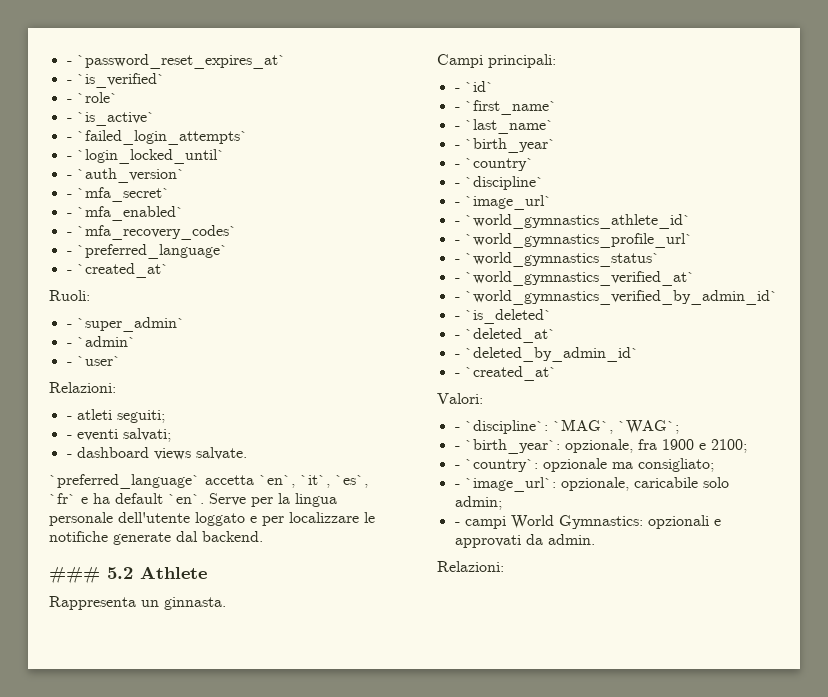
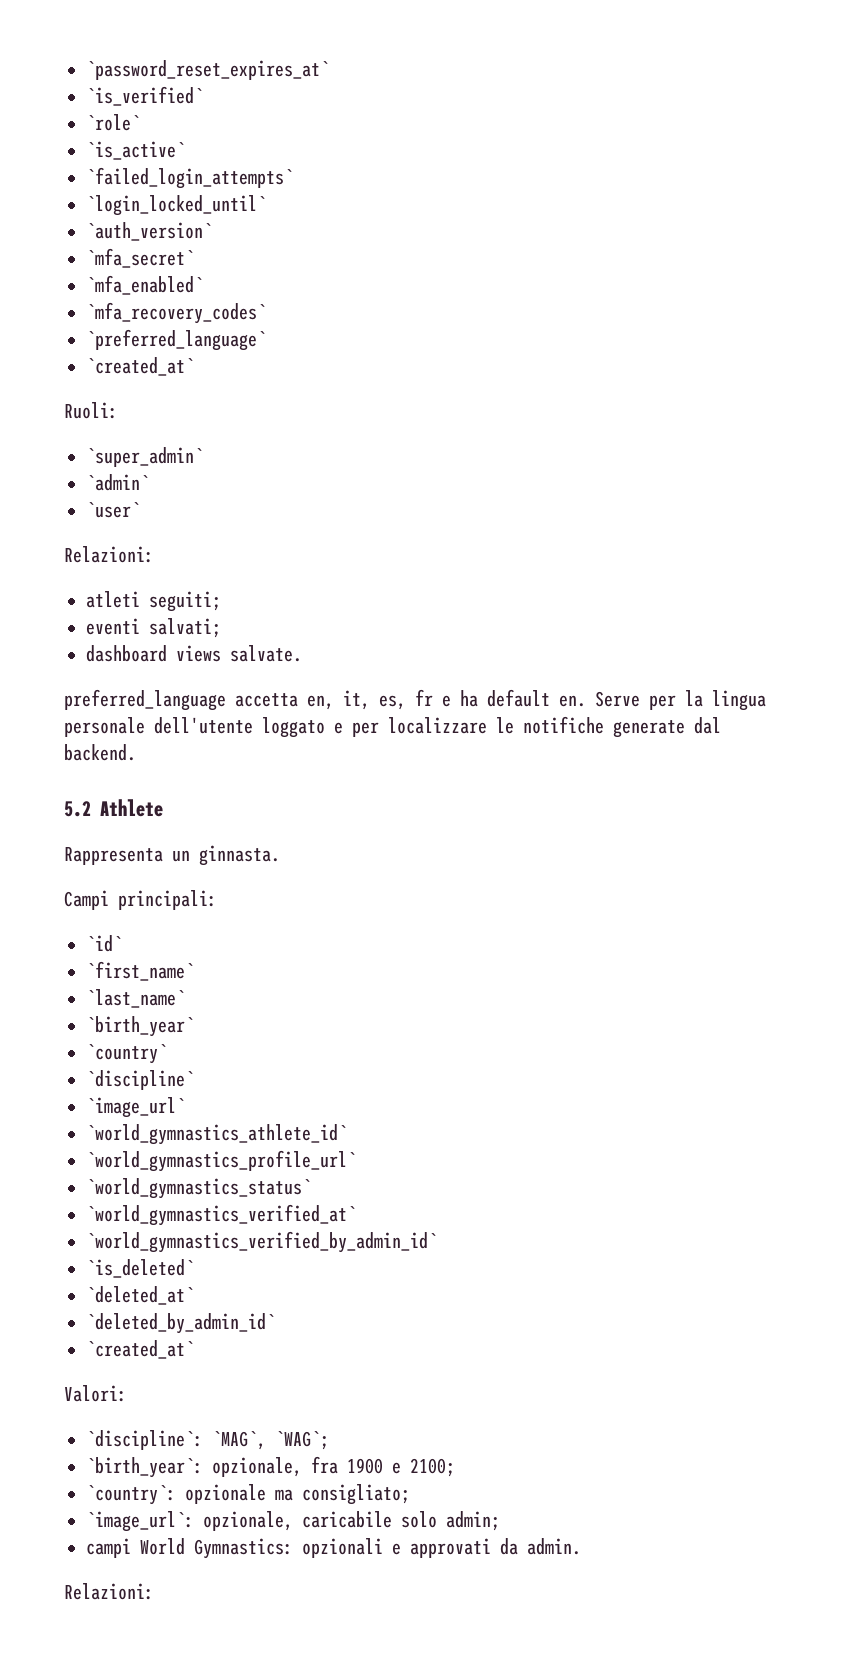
- - `password_reset_expires_at`
+ `password_reset_expires_at`
- - `is_verified`
+ `is_verified`
- - `role`
+ `role`
- - `is_active`
+ `is_active`
- - `failed_login_attempts`
+ `failed_login_attempts`
- - `login_locked_until`
+ `login_locked_until`
- - `auth_version`
+ `auth_version`
- - `mfa_secret`
+ `mfa_secret`
- - `mfa_enabled`
+ `mfa_enabled`
- - `mfa_recovery_codes`
+ `mfa_recovery_codes`
- - `preferred_language`
- - `created_at`
+ `preferred_language`
+ `created_at`
- - `super_admin`
+ `super_admin`
- - `admin`
+ `admin`
- - `user`
+ `user`
- - atleti seguiti;
+ atleti seguiti;
- - eventi salvati;
+ eventi salvati;
- - dashboard views salvate.
+ dashboard views salvate.
- `preferred_language` accetta `en`, `it`, `es`, `fr` e ha default `en`.
+ preferred_language accetta en, it, es, fr e ha default en.
- ### 5.2 Athlete
+ 5.2 Athlete
- - `id`
+ `id`
- - `first_name`
+ `first_name`
- - `last_name`
+ `last_name`
- - `birth_year`
+ `birth_year`
- - `country`
+ `country`
- - `discipline`
+ `discipline`
- - `image_url`
+ `image_url`
- - `world_gymnastics_athlete_id`
+ `world_gymnastics_athlete_id`
- - `world_gymnastics_profile_url`
+ `world_gymnastics_profile_url`
- - `world_gymnastics_status`
+ `world_gymnastics_status`
- - `world_gymnastics_verified_at`
+ `world_gymnastics_verified_at`
- - `world_gymnastics_verified_by_admin_id`
+ `world_gymnastics_verified_by_admin_id`
- - `is_deleted`
+ `is_deleted`
- - `deleted_at`
+ `deleted_at`
- - `deleted_by_admin_id`
- - `created_at`
+ `deleted_by_admin_id`
+ `created_at`
- - `discipline`: `MAG`, `WAG`;
+ `discipline`: `MAG`, `WAG`;
- - `birth_year`: opzionale, fra 1900 e 2100;
+ `birth_year`: opzionale, fra 1900 e 2100;
- - `country`: opzionale ma consigliato;
+ `country`: opzionale ma consigliato;
- - `image_url`: opzionale, caricabile solo admin;
+ `image_url`: opzionale, caricabile solo admin;
- - campi World Gymnastics: opzionali e approvati da admin.
+ campi World Gymnastics: opzionali e approvati da admin.

